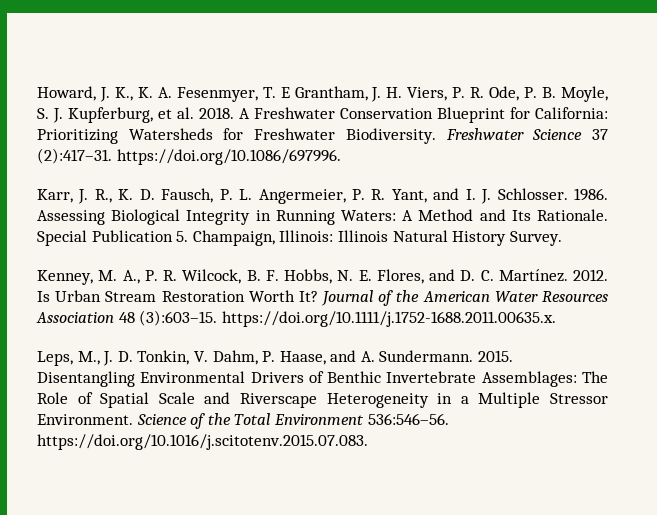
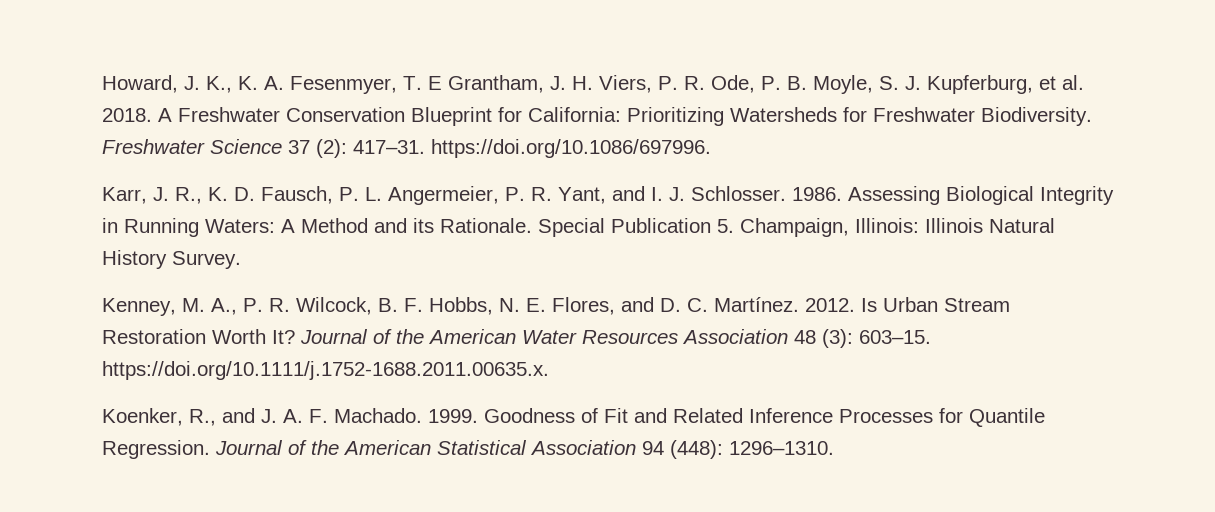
- Freshwater Science 37 (2):417–31. https://doi.org/10.1086/697996.
+ Freshwater Science 37 (2): 417–31. https://doi.org/10.1086/697996.
- Assessing Biological Integrity in Running Waters: A Method and Its Rationale.
+ Assessing Biological Integrity in Running Waters: A Method and its Rationale.
- Journal of the American Water Resources Association 48 (3):603–15. https://doi.org/10.1111/j.1752-1688.2011.00635.x.
+ Journal of the American Water Resources Association 48 (3): 603–15. https://doi.org/10.1111/j.1752-1688.2011.00635.x.
- Leps, M., J. D. Tonkin, V. Dahm, P. Haase, and A. Sundermann. 2015. Disentangling Environmental Drivers of Benthic Invertebrate Assemblages: The Role of Spatial Scale and Riverscape Heterogeneity in a Multiple Stressor Environment. Science of the Total Environment 536:546–56. https://doi.org/10.1016/j.scitotenv.2015.07.083.
+ Koenker, R., and J. A. F. Machado. 1999. Goodness of Fit and Related Inference Processes for Quantile Regression. Journal of the American Statistical Association 94 (448): 1296–1310.

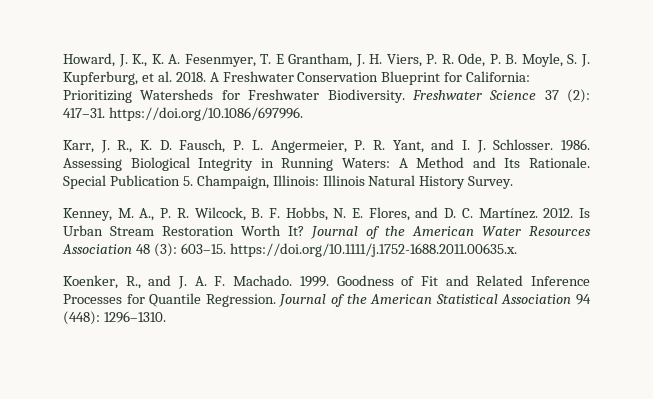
- Assessing Biological Integrity in Running Waters: A Method and its Rationale.
+ Assessing Biological Integrity in Running Waters: A Method and Its Rationale.

